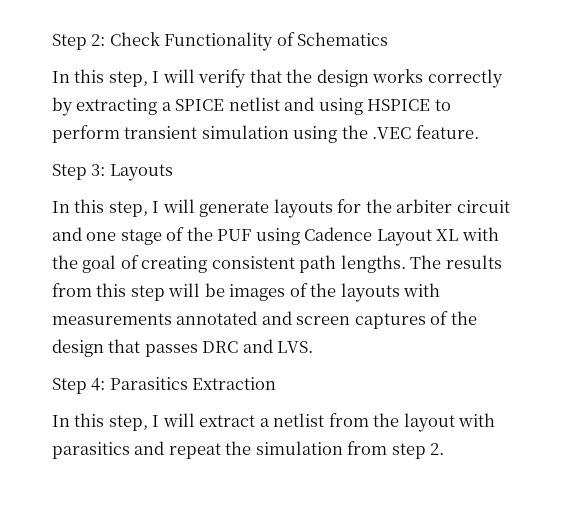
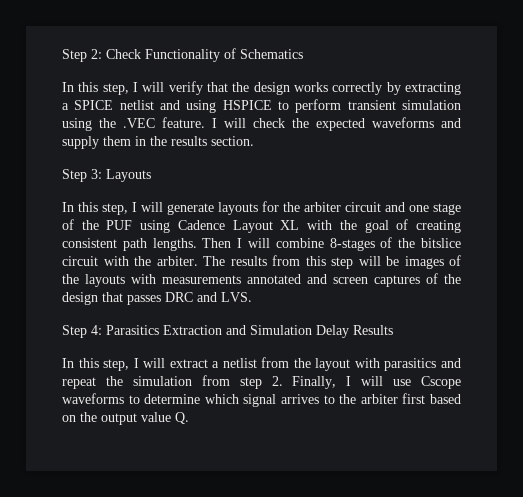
+ I will check the expected waveforms and supply them in the results section.
+ Then I will combine 8-stages of the bitslice circuit with the arbiter.
- Step 4: Parasitics Extraction
+ Step 4: Parasitics Extraction and Simulation Delay Results
- In this step, I will extract a netlist from the layout with parasitics and repeat the simulation from step 2.
+ In this step, I will extract a netlist from the layout with parasitics and repeat the simulation from step 2. Finally, I will use Cscope waveforms to determine which signal arrives to the arbiter first based on the output value Q.

